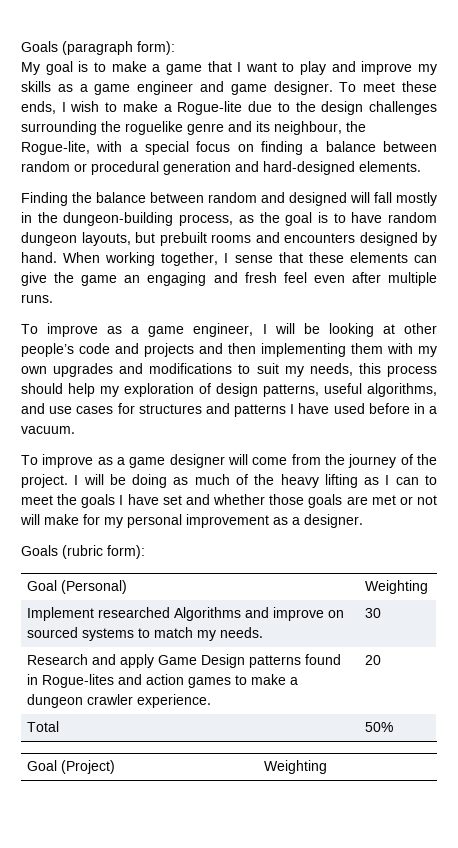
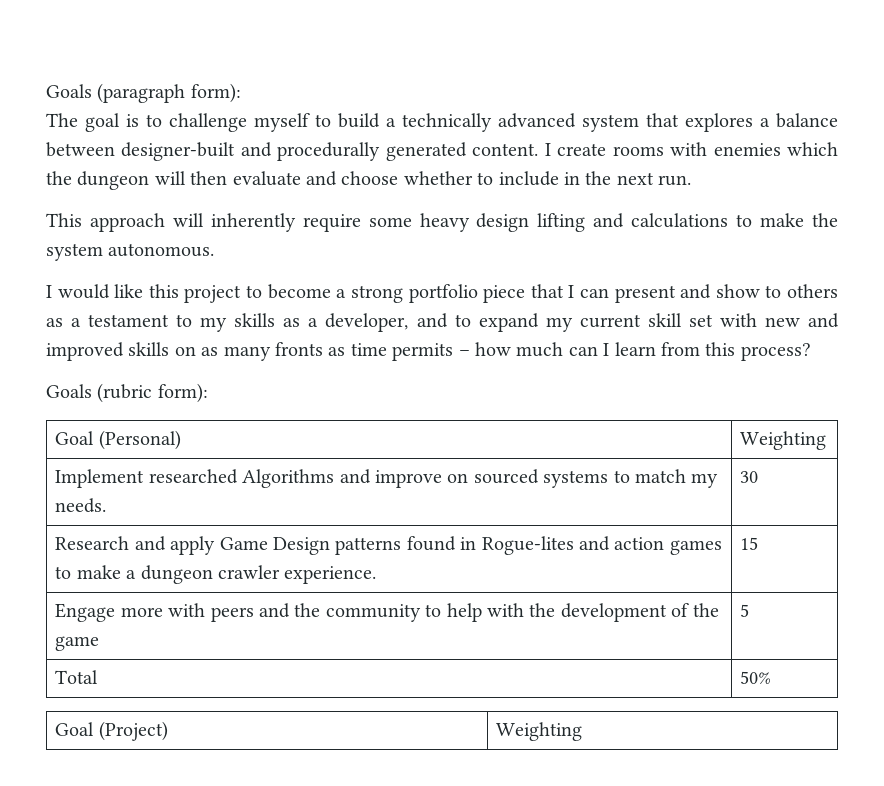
- My goal is to make a game that I want to play and improve my skills as a game engineer and game designer. To meet these ends, I wish to make a Rogue-lite due to the design challenges surrounding the roguelike genre and its neighbour, the Rogue-lite, with a special focus on finding a balance between random or procedural generation and hard-designed elements.
- Finding the balance between random and designed will fall mostly in the dungeon-building process, as the goal is to have random dungeon layouts, but prebuilt rooms and encounters designed by hand. When working together, I sense that these elements can give the game an engaging and fresh feel even after multiple runs.
- To improve as a game engineer, I will be looking at other people’s code and projects and then implementing them with my own upgrades and modifications to suit my needs, this process should help my exploration of design patterns, useful algorithms, and use cases for structures and patterns I have used before in a vacuum.
- To improve as a game designer will come from the journey of the project. I will be doing as much of the heavy lifting as I can to meet the goals I have set and whether those goals are met or not will make for my personal improvement as a designer.
+ The goal is to challenge myself to build a technically advanced system that explores a balance between designer-built and procedurally generated content. I create rooms with enemies which the dungeon will then evaluate and choose whether to include in the next run.
+ This approach will inherently require some heavy design lifting and calculations to make the system autonomous.
+ I would like this project to become a strong portfolio piece that I can present and show to others as a testament to my skills as a developer, and to expand my current skill set with new and improved skills on as many fronts as time permits – how much can I learn from this process?
- Research and apply Game Design patterns found in Rogue-lites and action games to make a dungeon crawler experience. | 20
+ Research and apply Game Design patterns found in Rogue-lites and action games to make a dungeon crawler experience. | 15
+ Engage more with peers and the community to help with the development of the game | 5

